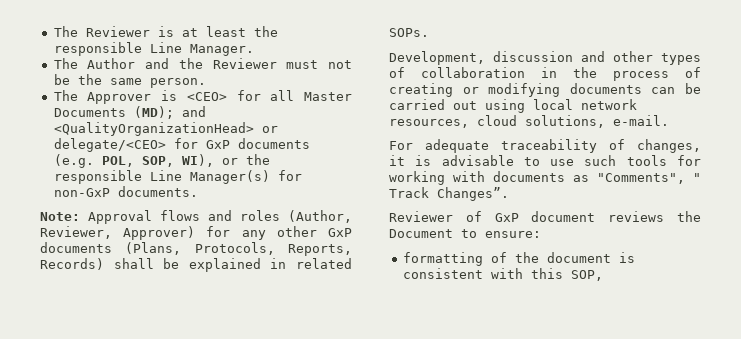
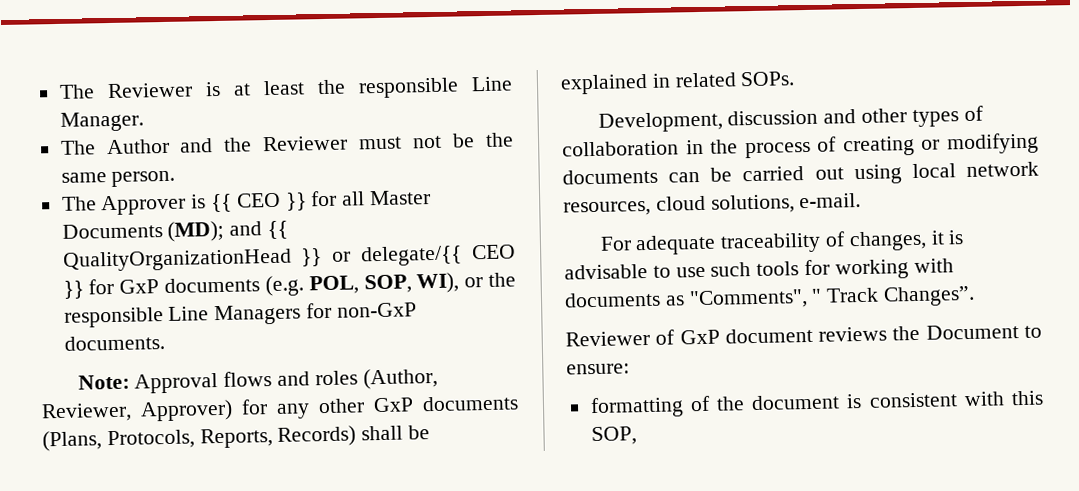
- The Approver is <CEO> for all Master Documents (MD); and <QualityOrganizationHead> or delegate/<CEO> for GxP documents (e.g. POL, SOP, WI), or the responsible Line Manager(s) for non-GxP documents.
+ The Approver is {{ CEO }} for all Master Documents (MD); and {{ QualityOrganizationHead }} or delegate/{{ CEO }} for GxP documents (e.g. POL, SOP, WI), or the responsible Line Managers for non-GxP documents.

